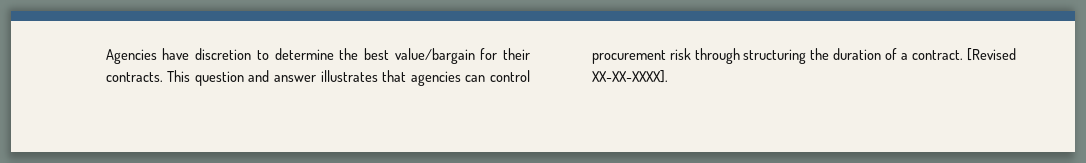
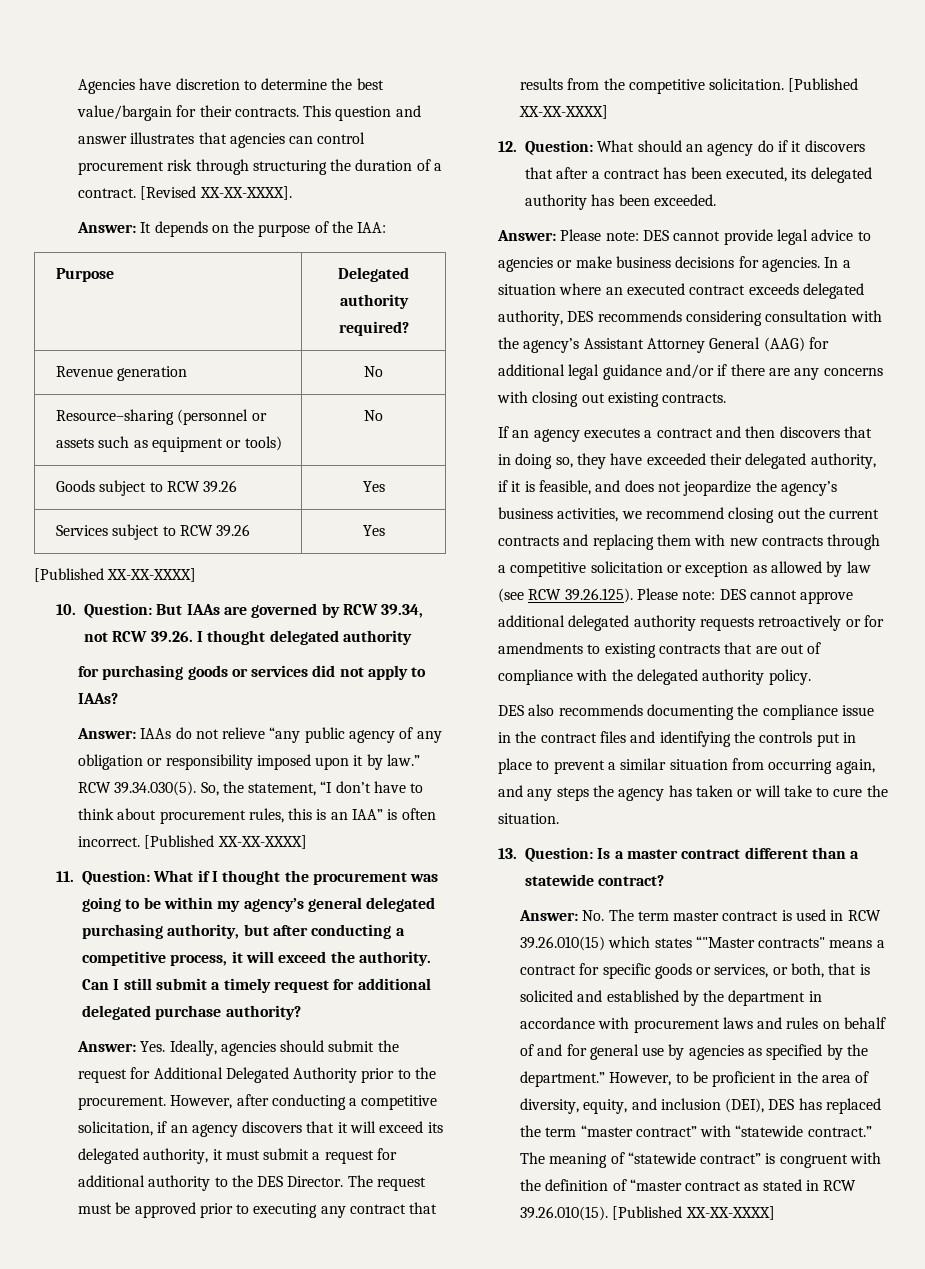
+ Answer: It depends on the purpose of the IAA:
+ Purpose | Delegated authority required?
+ Revenue generation | No
+ Resource–sharing (personnel or assets such as equipment or tools) | No
+ Goods subject to RCW 39.26 | Yes
+ Services subject to RCW 39.26 | Yes
+ [Published XX-XX-XXXX]
+ 10. Question: But IAAs are governed by RCW 39.34, not RCW 39.26. I thought delegated authority
+ for purchasing goods or services did not apply to IAAs?
+ Answer: IAAs do not relieve “any public agency of any obligation or responsibility imposed upon it by law.” RCW 39.34.030(5). So, the statement, “I don’t have to think about procurement rules, this is an IAA” is often incorrect. [Published XX-XX-XXXX]
+ 11. Question: What if I thought the procurement was going to be within my agency’s general delegated purchasing authority, but after conducting a competitive process, it will exceed the authority. Can I still submit a timely request for additional delegated purchase authority?
+ Answer: Yes. Ideally, agencies should submit the request for Additional Delegated Authority prior to the procurement. However, after conducting a competitive solicitation, if an agency discovers that it will exceed its delegated authority, it must submit a request for additional authority to the DES Director. The request must be approved prior to executing any contract that results from the competitive solicitation. [Published XX-XX-XXXX]
+ 12. Question: What should an agency do if it discovers that after a contract has been executed, its delegated authority has been exceeded.
+ Answer: Please note: DES cannot provide legal advice to agencies or make business decisions for agencies. In a situation where an executed contract exceeds delegated authority, DES recommends considering consultation with the agency’s Assistant Attorney General (AAG) for additional legal guidance and/or if there are any concerns with closing out existing contracts.
+ If an agency executes a contract and then discovers that in doing so, they have exceeded their delegated authority, if it is feasible, and does not jeopardize the agency’s business activities, we recommend closing out the current contracts and replacing them with new contracts through a competitive solicitation or exception as allowed by law (see RCW 39.26.125). Please note: DES cannot approve additional delegated authority requests retroactively or for amendments to existing contracts that are out of compliance with the delegated authority policy.
+ DES also recommends documenting the compliance issue in the contract files and identifying the controls put in place to prevent a similar situation from occurring again, and any steps the agency has taken or will take to cure the situation.
+ 13. Question: Is a master contract different than a statewide contract?
+ Answer: No. The term master contract is used in RCW 39.26.010(15) which states “"Master contracts" means a contract for specific goods or services, or both, that is solicited and established by the department in accordance with procurement laws and rules on behalf of and for general use by agencies as specified by the department.” However, to be proficient in the area of diversity, equity, and inclusion (DEI), DES has replaced the term “master contract” with “statewide contract.” The meaning of “statewide contract” is congruent with the definition of “master contract as stated in RCW 39.26.010(15). [Published XX-XX-XXXX]

